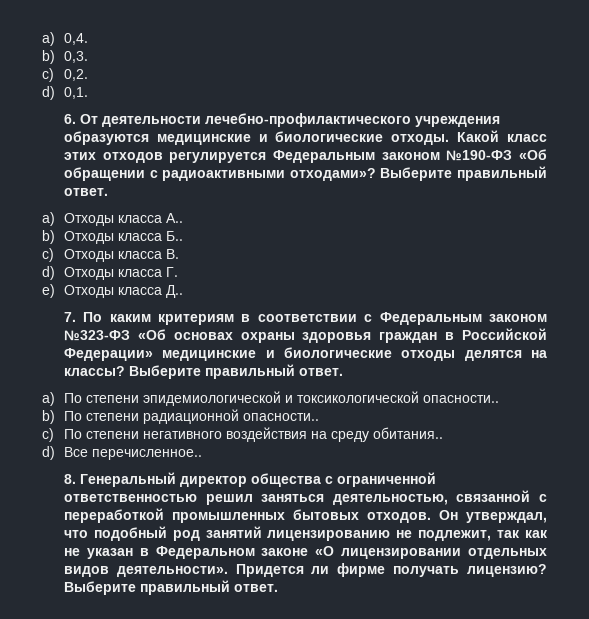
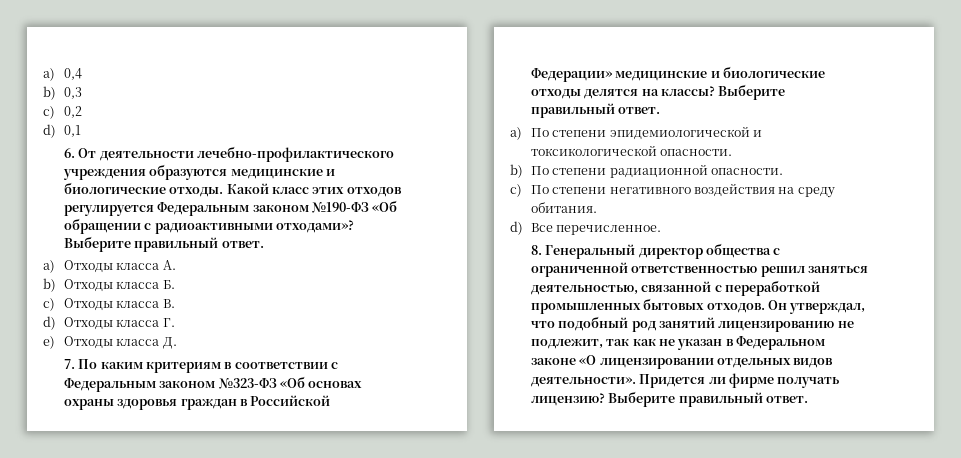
- a) 0,4.
- b) 0,3.
- c) 0,2.
- d) 0,1.
+ a) 0,4
+ b) 0,3
+ c) 0,2
+ d) 0,1
- a) Отходы класса А..
+ a) Отходы класса А.
- b) Отходы класса Б..
+ b) Отходы класса Б.
- e) Отходы класса Д..
+ e) Отходы класса Д.
- a) По степени эпидемиологической и токсикологической опасности..
+ a) По степени эпидемиологической и токсикологической опасности.
- b) По степени радиационной опасности..
+ b) По степени радиационной опасности.
- c) По степени негативного воздействия на среду обитания..
+ c) По степени негативного воздействия на среду обитания.
- d) Все перечисленное..
+ d) Все перечисленное.

